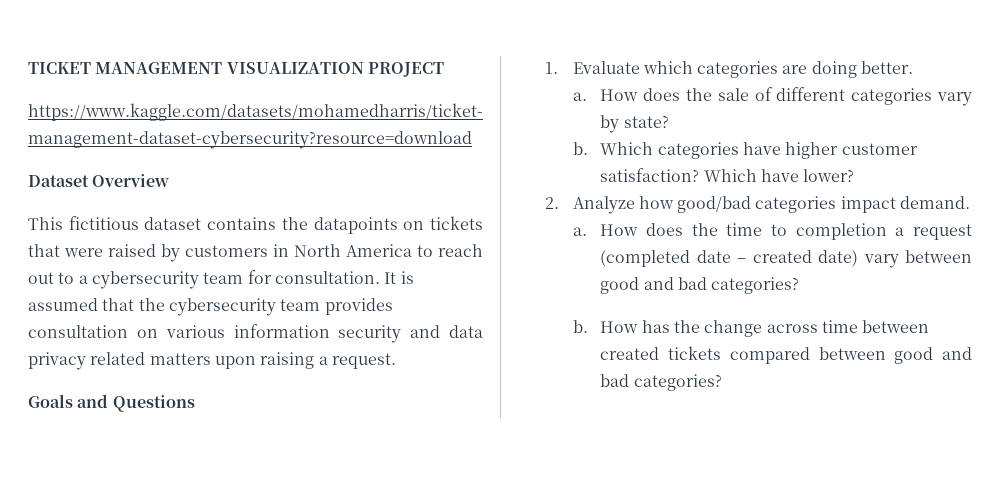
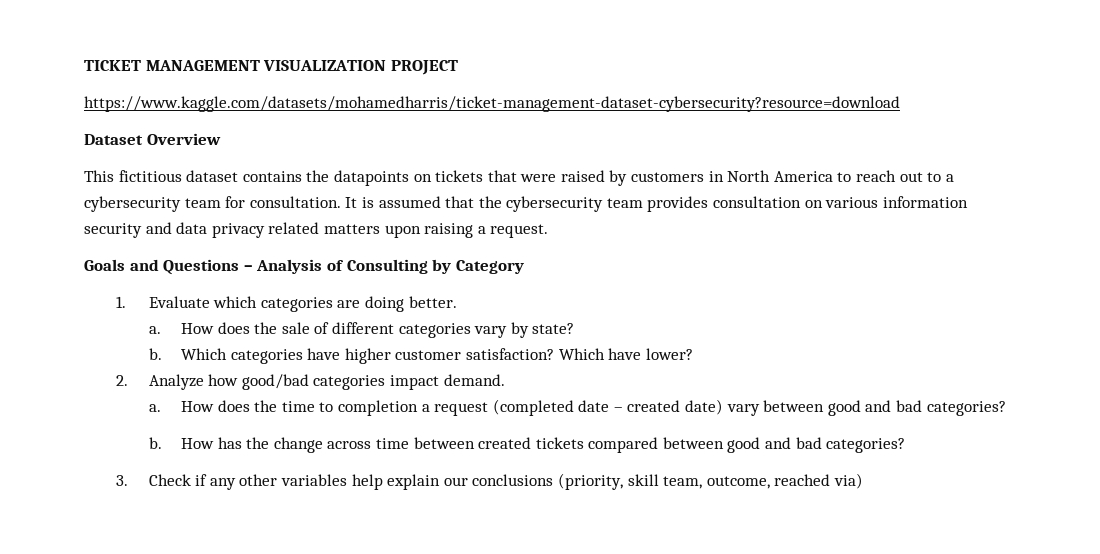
- Goals and Questions
+ Goals and Questions – Analysis of Consulting by Category
+ 3. Check if any other variables help explain our conclusions (priority, skill team, outcome, reached via)

